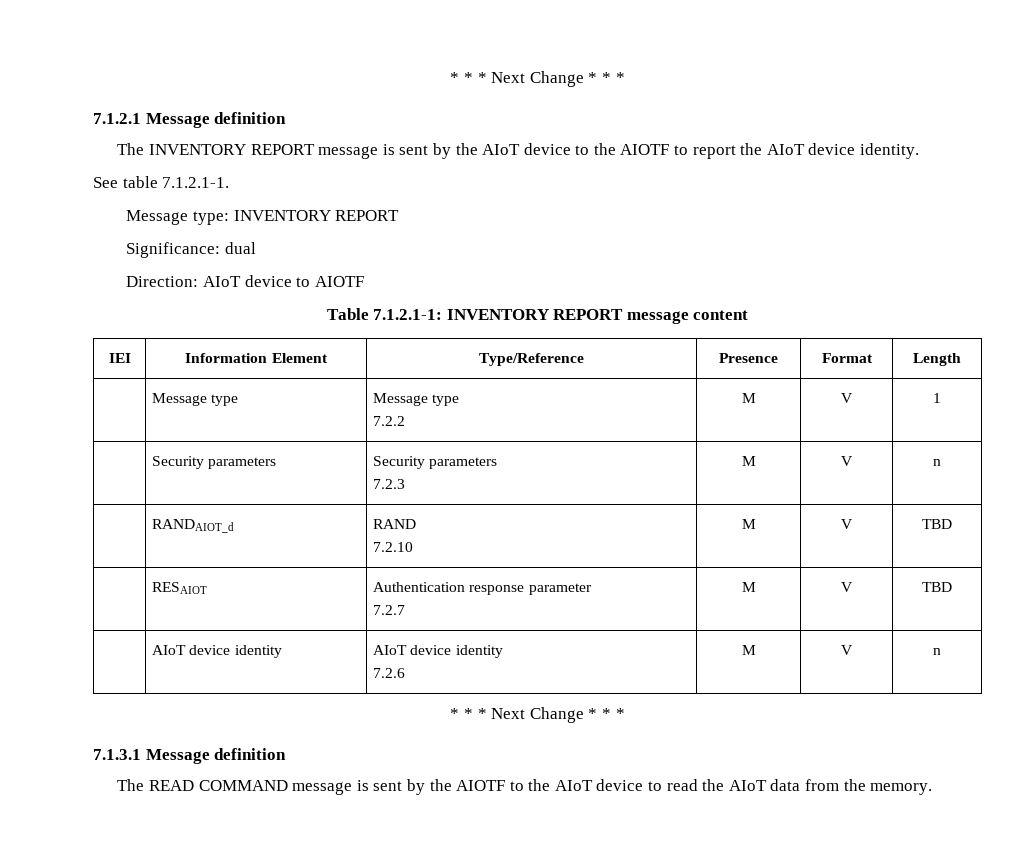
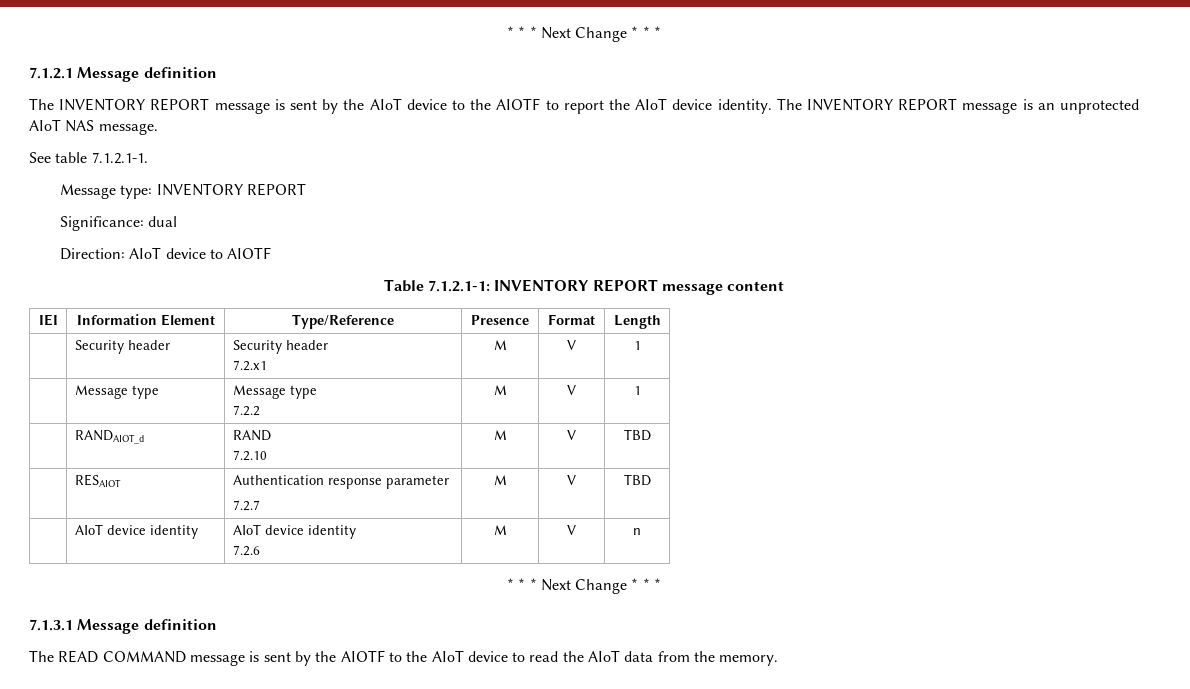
+ The INVENTORY REPORT message is an unprotected AIoT NAS message.
+ | Security header | Security header
+ 7.2.x1 | M | V | 1
- | Security parameters | Security parameters
- 7.2.3 | M | V | n

